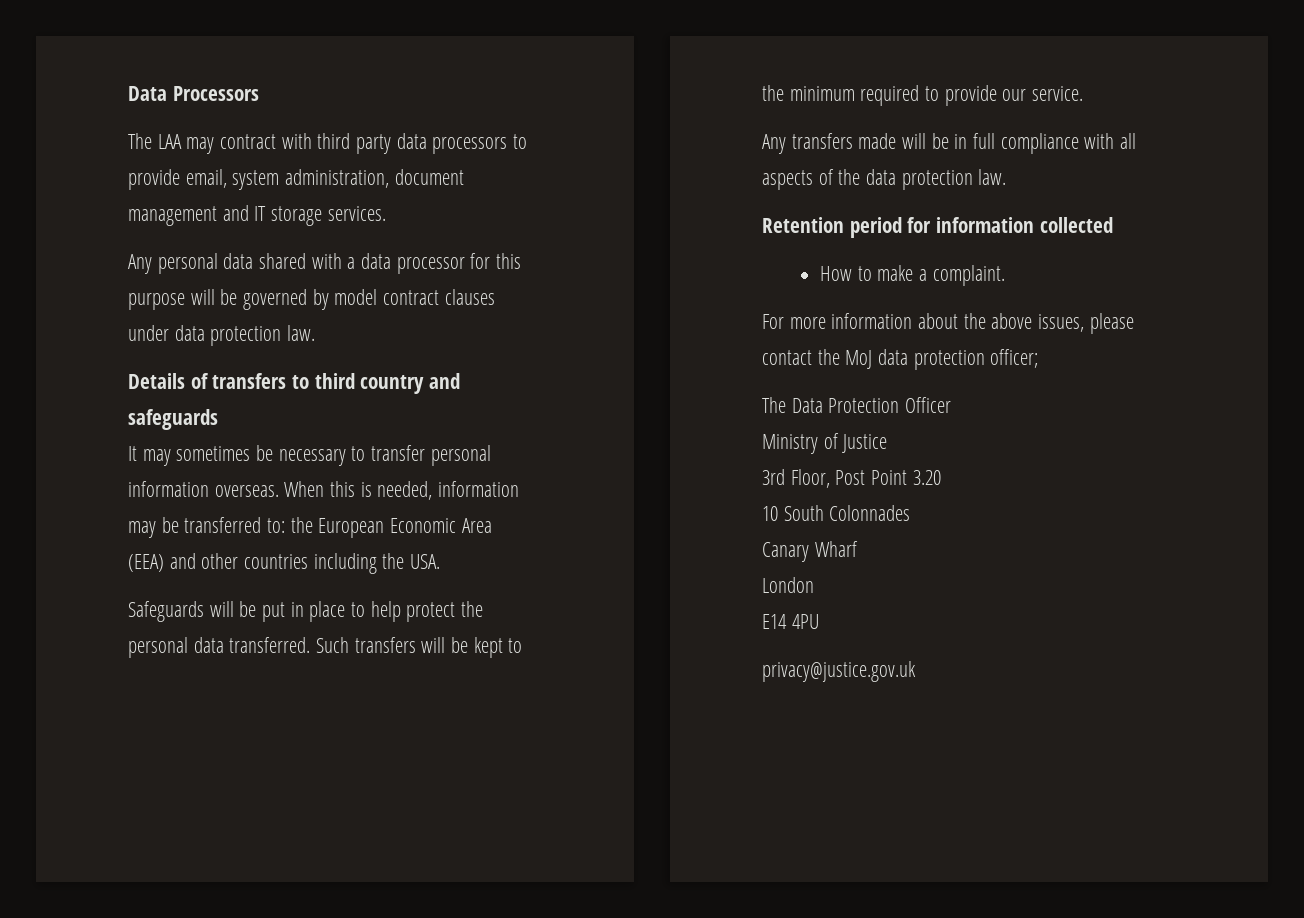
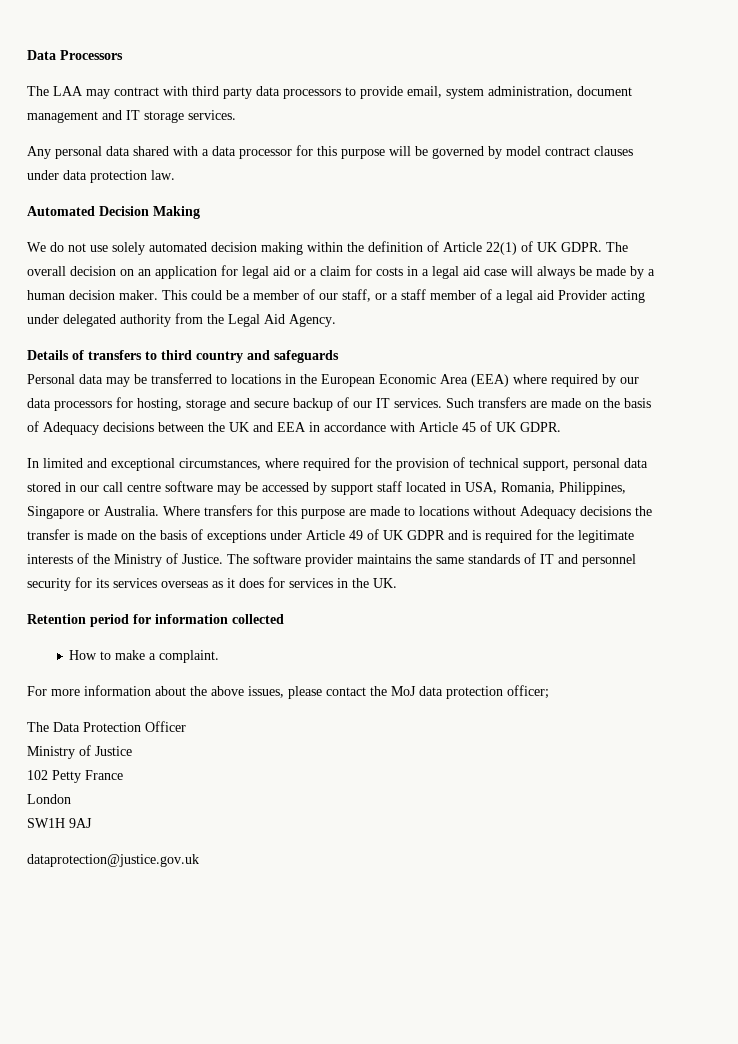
+ Automated Decision Making
+ We do not use solely automated decision making within the definition of Article 22(1) of UK GDPR. The overall decision on an application for legal aid or a claim for costs in a legal aid case will always be made by a human decision maker. This could be a member of our staff, or a staff member of a legal aid Provider acting under delegated authority from the Legal Aid Agency.
- It may sometimes be necessary to transfer personal information overseas. When this is needed, information may be transferred to: the European Economic Area (EEA) and other countries including the USA.
- Safeguards will be put in place to help protect the personal data transferred. Such transfers will be kept to the minimum required to provide our service.
- Any transfers made will be in full compliance with all aspects of the data protection law.
+ Personal data may be transferred to locations in the European Economic Area (EEA) where required by our data processors for hosting, storage and secure backup of our IT services. Such transfers are made on the basis of Adequacy decisions between the UK and EEA in accordance with Article 45 of UK GDPR.
+ In limited and exceptional circumstances, where required for the provision of technical support, personal data stored in our call centre software may be accessed by support staff located in USA, Romania, Philippines, Singapore or Australia. Where transfers for this purpose are made to locations without Adequacy decisions the transfer is made on the basis of exceptions under Article 49 of UK GDPR and is required for the legitimate interests of the Ministry of Justice. The software provider maintains the same standards of IT and personnel security for its services overseas as it does for services in the UK.
- 3rd Floor, Post Point 3.20
- 10 South Colonnades
- Canary Wharf
+ 102 Petty France
  London
- E14 4PU
- privacy@justice.gov.uk
+ SW1H 9AJ
+ dataprotection@justice.gov.uk

